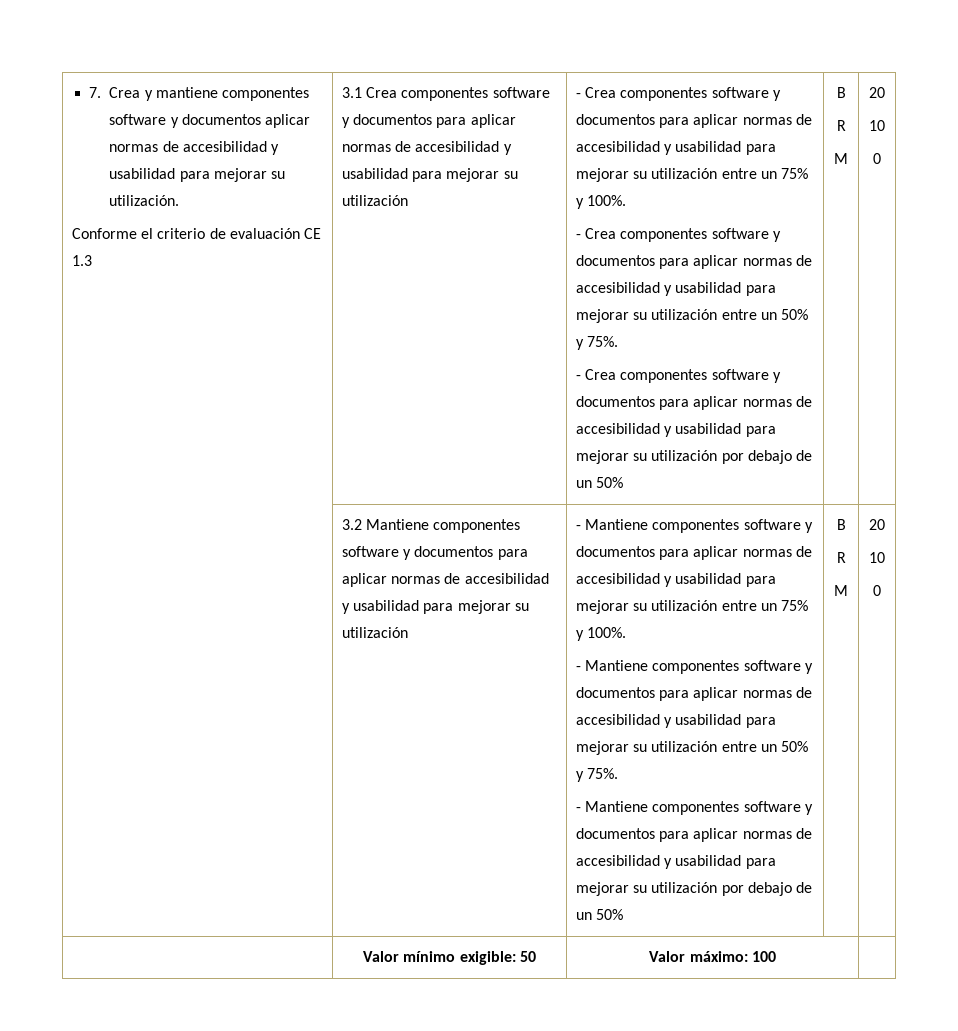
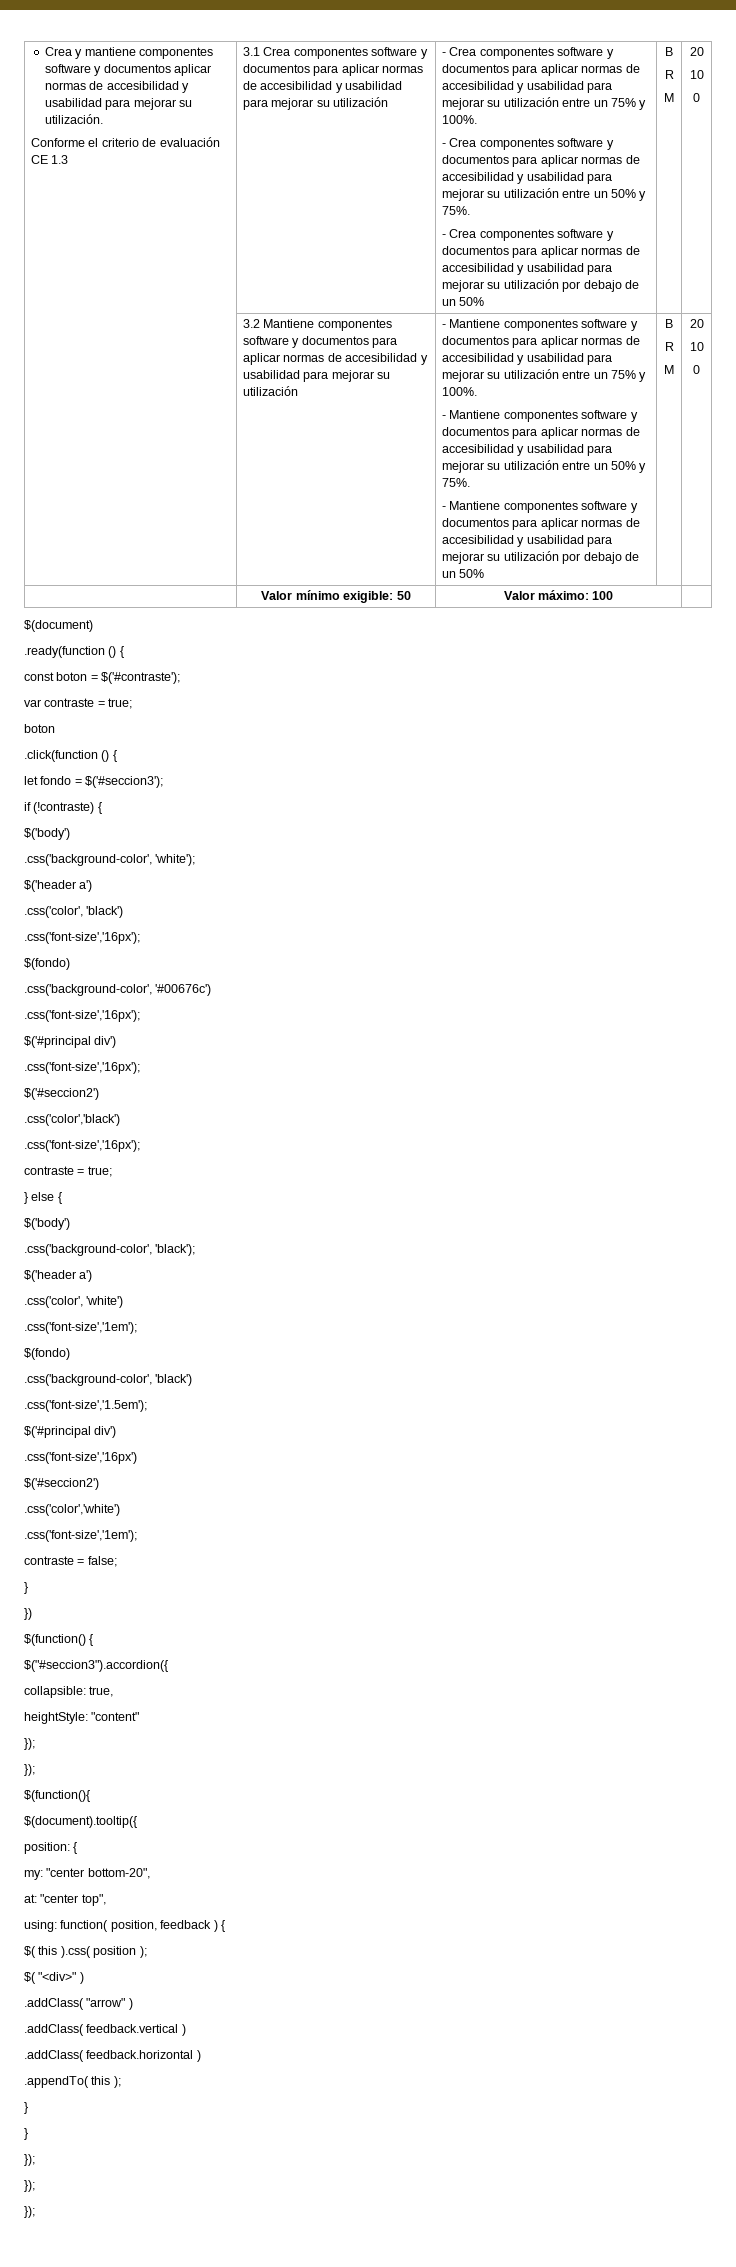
- 7. Crea y mantiene componentes software y documentos aplicar normas de accesibilidad y usabilidad para mejorar su utilización.
+ Crea y mantiene componentes software y documentos aplicar normas de accesibilidad y usabilidad para mejorar su utilización.
+ $(document)
+ .ready(function () {
+ const boton = $('#contraste');
+ var contraste = true;
+ boton
+ .click(function () {
+ let fondo = $('#seccion3');
+ if (!contraste) {
+ $('body')
+ .css('background-color', 'white');
+ $('header a')
+ .css('color', 'black')
+ .css('font-size','16px');
+ $(fondo)
+ .css('background-color', '#00676c')
+ .css('font-size','16px');
+ $('#principal div')
+ .css('font-size','16px');
+ $('#seccion2')
+ .css('color','black')
+ .css('font-size','16px');
+ contraste = true;
+ } else {
+ $('body')
+ .css('background-color', 'black');
+ $('header a')
+ .css('color', 'white')
+ .css('font-size','1em');
+ $(fondo)
+ .css('background-color', 'black')
+ .css('font-size','1.5em');
+ $('#principal div')
+ .css('font-size','16px')
+ $('#seccion2')
+ .css('color','white')
+ .css('font-size','1em');
+ contraste = false;
+ }
+ })
+ $(function() {
+ $("#seccion3").accordion({
+ collapsible: true,
+ heightStyle: "content"
+ });
+ });
+ $(function(){
+ $(document).tooltip({
+ position: {
+ my: "center bottom-20",
+ at: "center top",
+ using: function( position, feedback ) {
+ $( this ).css( position );
+ $( "<div>" )
+ .addClass( "arrow" )
+ .addClass( feedback.vertical )
+ .addClass( feedback.horizontal )
+ .appendTo( this );
+ }
+ }
+ });
+ });
+ });

